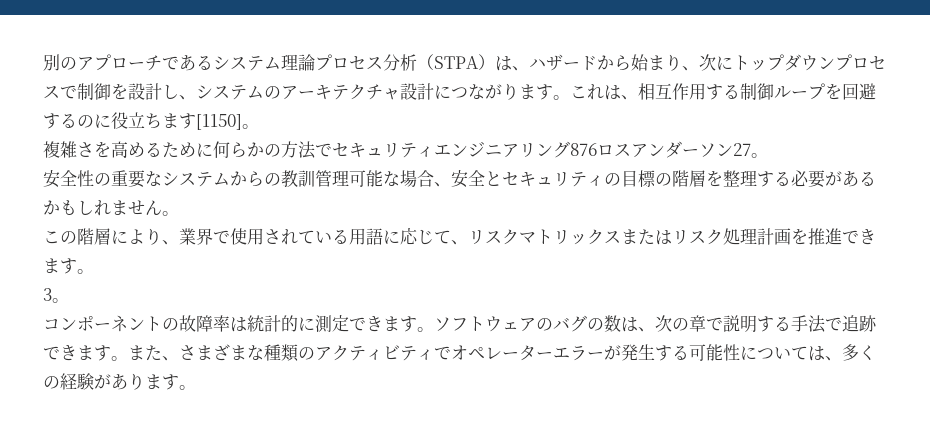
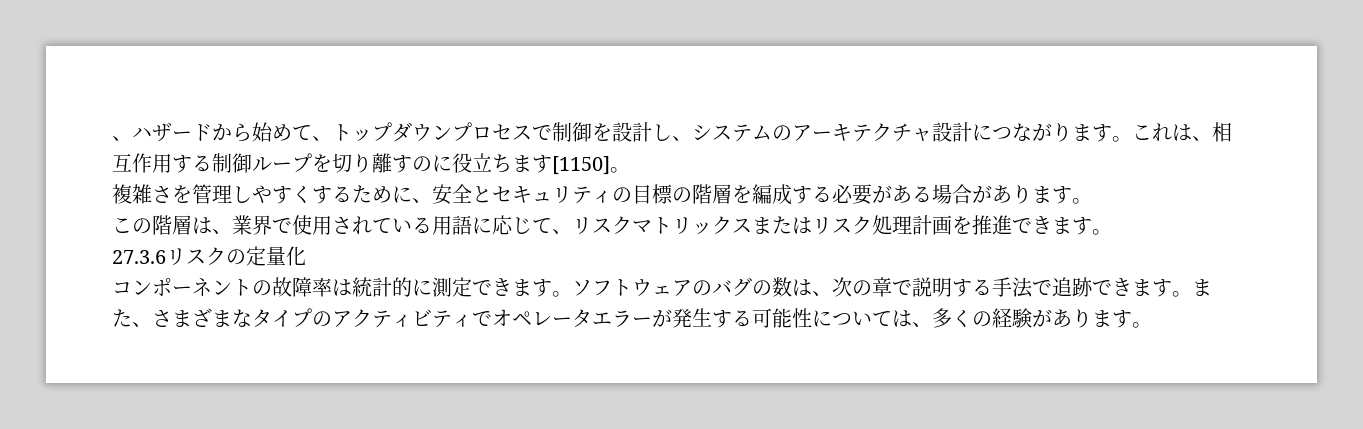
- 別のアプローチであるシステム理論プロセス分析（STPA）は、ハザードから始まり、次にトップダウンプロセスで制御を設計し、システムのアーキテクチャ設計につながります。
+ 、ハザードから始めて、トップダウンプロセスで制御を設計し、システムのアーキテクチャ設計につながります。
- これは、相互作用する制御ループを回避するのに役立ちます[1150]。
+ これは、相互作用する制御ループを切り離すのに役立ちます[1150]。
- 複雑さを高めるために何らかの方法でセキュリティエンジニアリング876ロスアンダーソン27。
- 安全性の重要なシステムからの教訓管理可能な場合、安全とセキュリティの目標の階層を整理する必要があるかもしれません。
+ 複雑さを管理しやすくするために、安全とセキュリティの目標の階層を編成する必要がある場合があります。
- この階層により、業界で使用されている用語に応じて、リスクマトリックスまたはリスク処理計画を推進できます。
+ この階層は、業界で使用されている用語に応じて、リスクマトリックスまたはリスク処理計画を推進できます。
- 3。
+ 27.3.6リスクの定量化
- また、さまざまな種類のアクティビティでオペレーターエラーが発生する可能性については、多くの経験があります。
+ また、さまざまなタイプのアクティビティでオペレータエラーが発生する可能性については、多くの経験があります。

